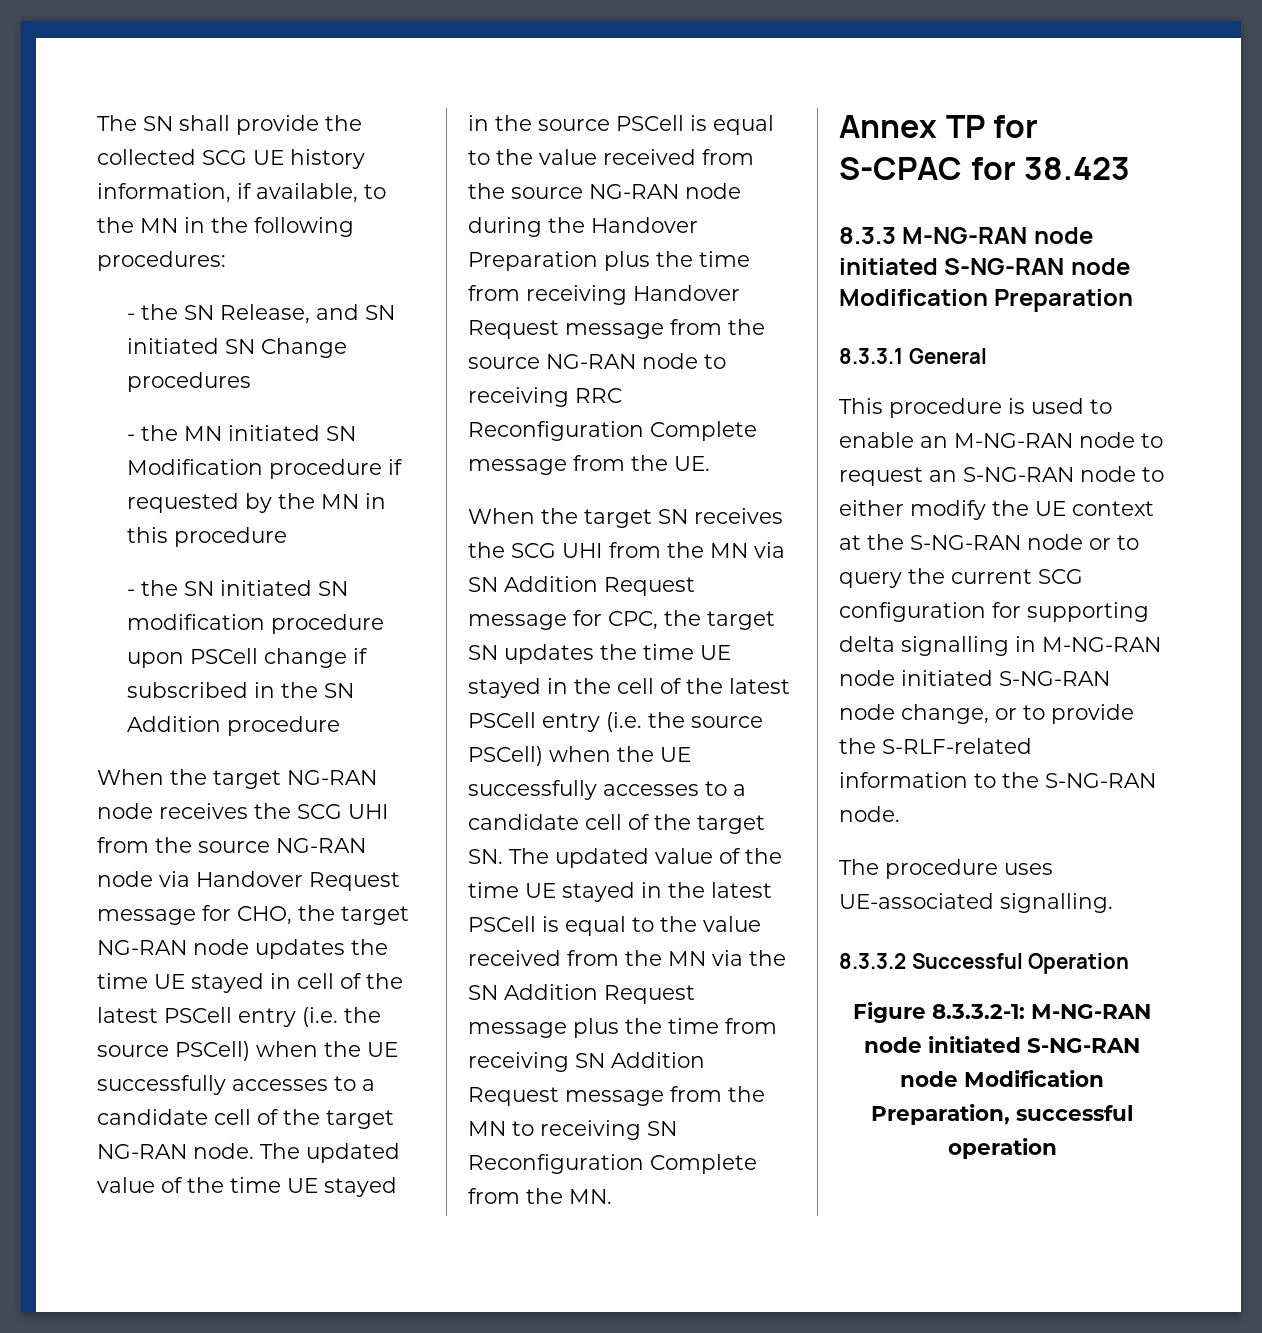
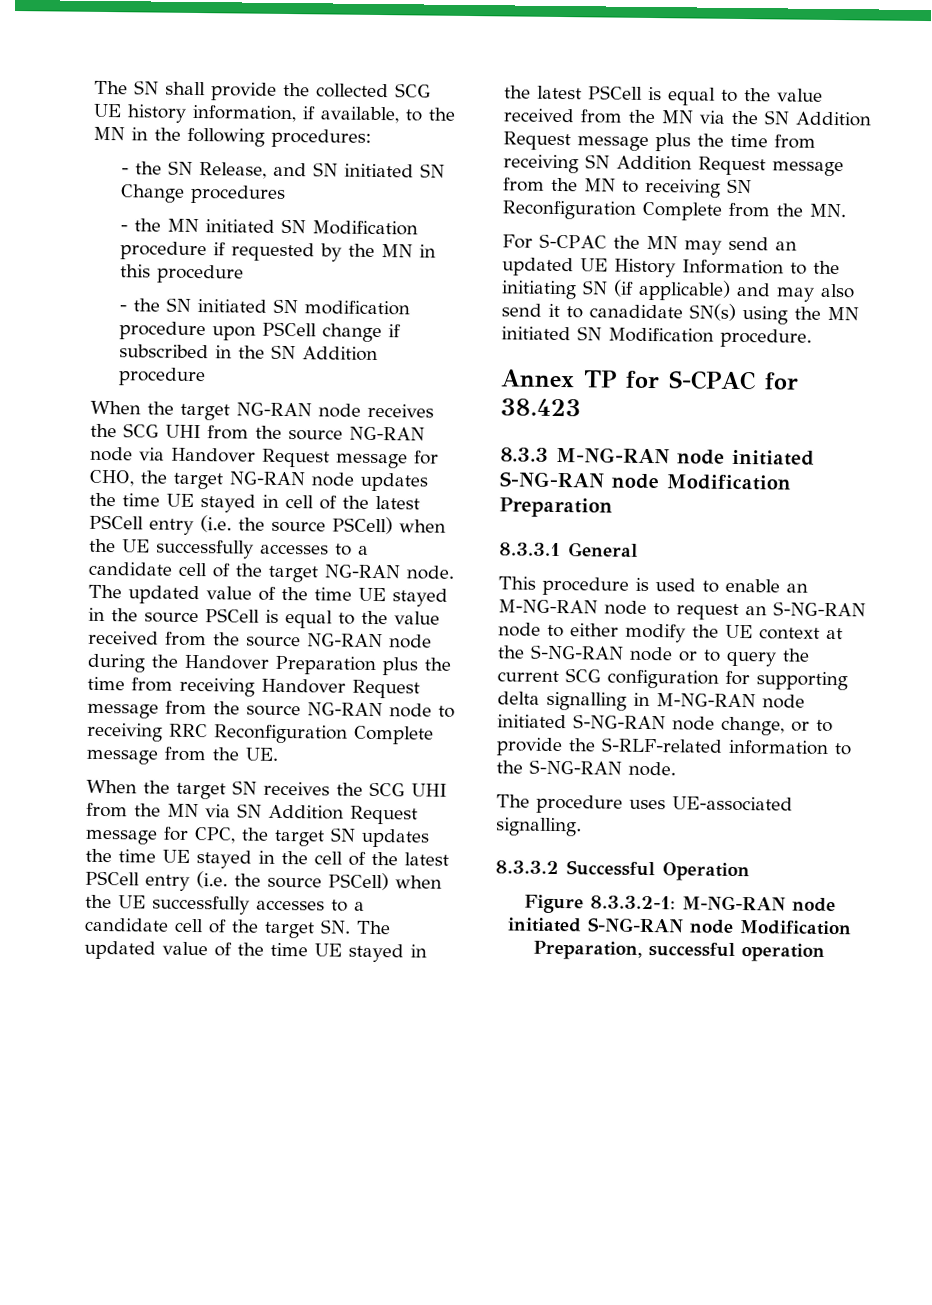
+ For S-CPAC the MN may send an updated UE History Information to the initiating SN (if applicable) and may also send it to canadidate SN(s) using the MN initiated SN Modification procedure.

